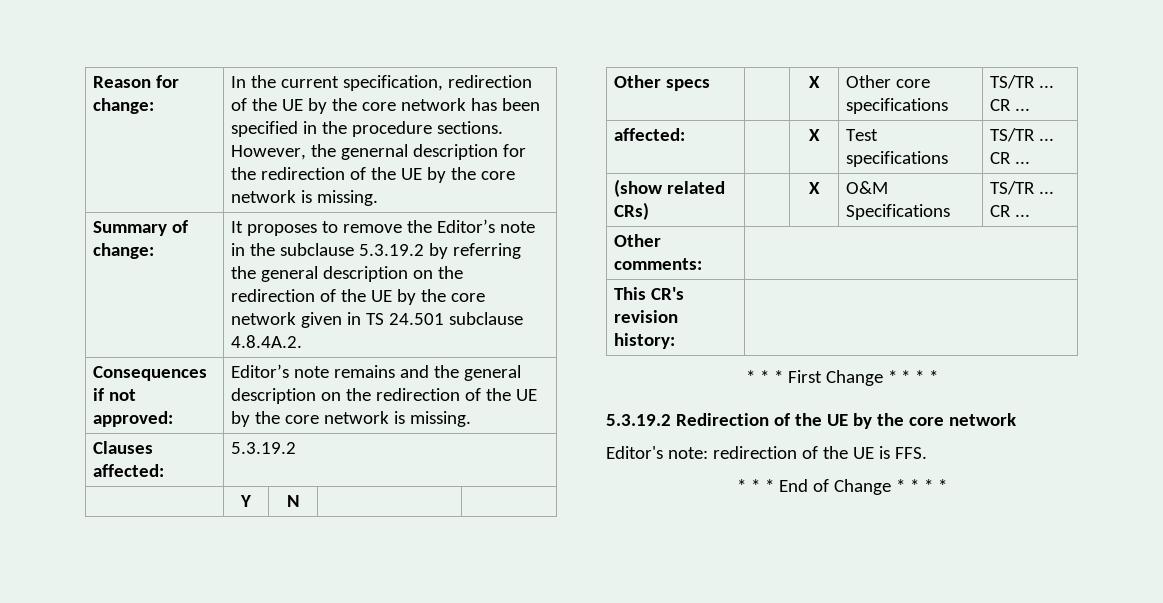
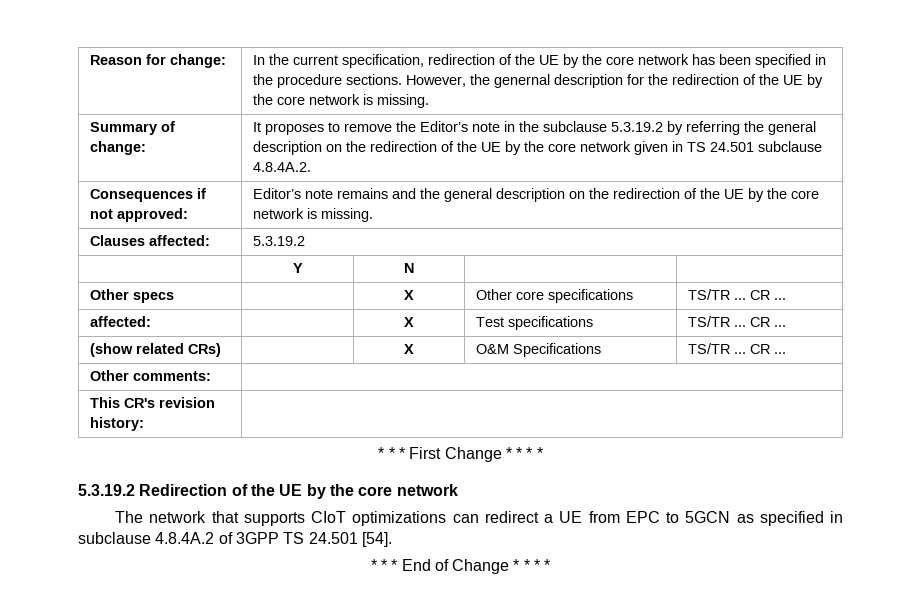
- Editor's note: redirection of the UE is FFS.
+ The network that supports CIoT optimizations can redirect a UE from EPC to 5GCN as specified in subclause 4.8.4A.2 of 3GPP TS 24.501 [54].

